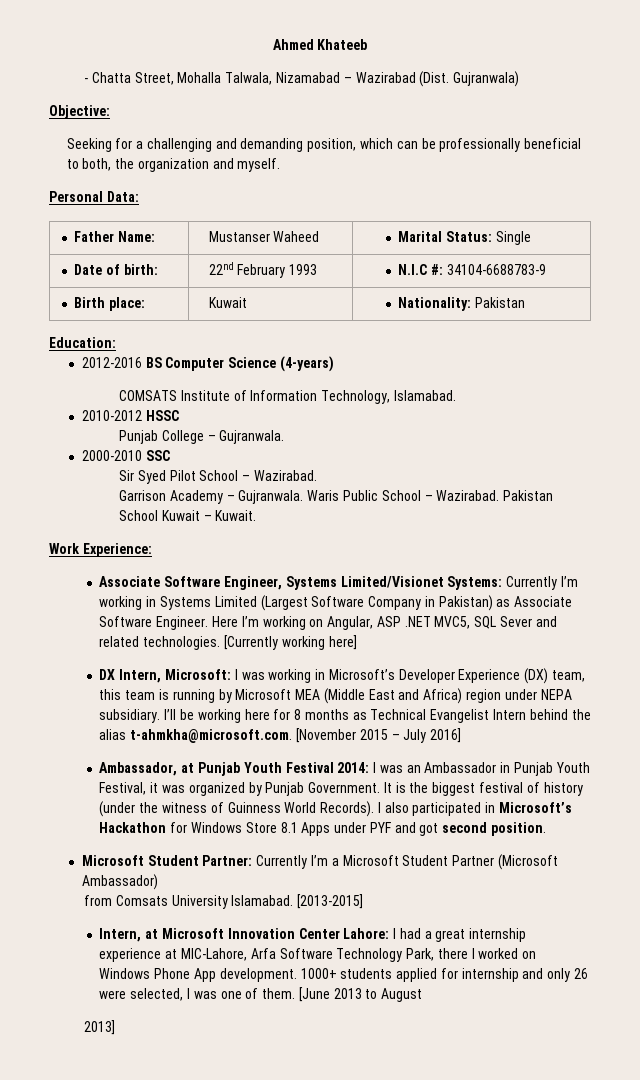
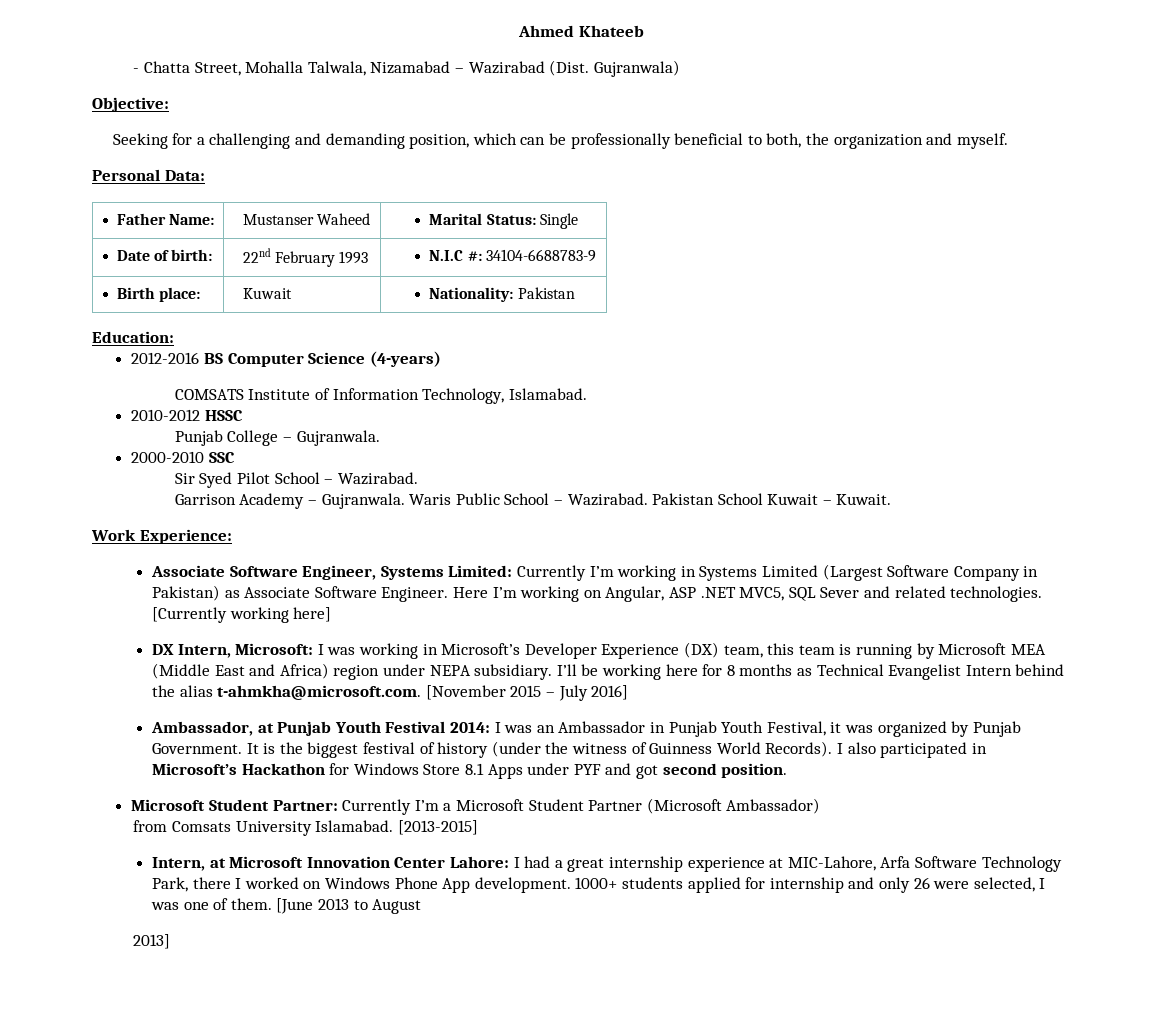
- Associate Software Engineer, Systems Limited/Visionet Systems: Currently I’m working in Systems Limited (Largest Software Company in Pakistan) as Associate Software Engineer.
+ Associate Software Engineer, Systems Limited: Currently I’m working in Systems Limited (Largest Software Company in Pakistan) as Associate Software Engineer.

